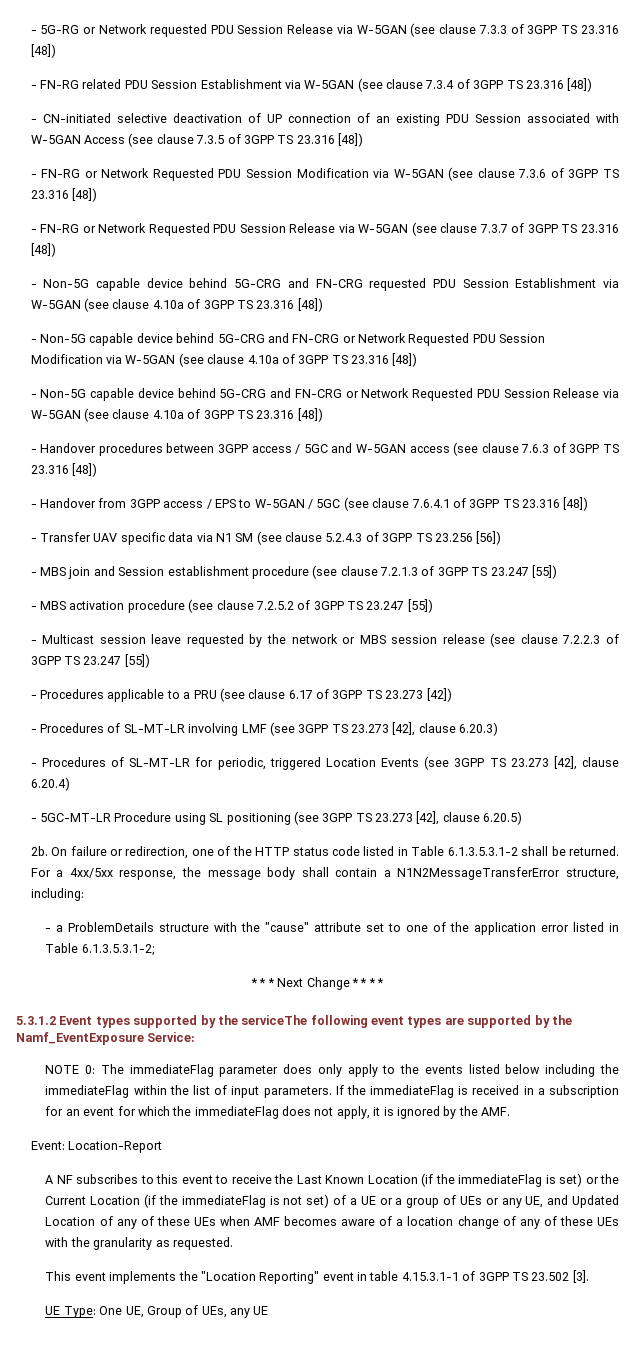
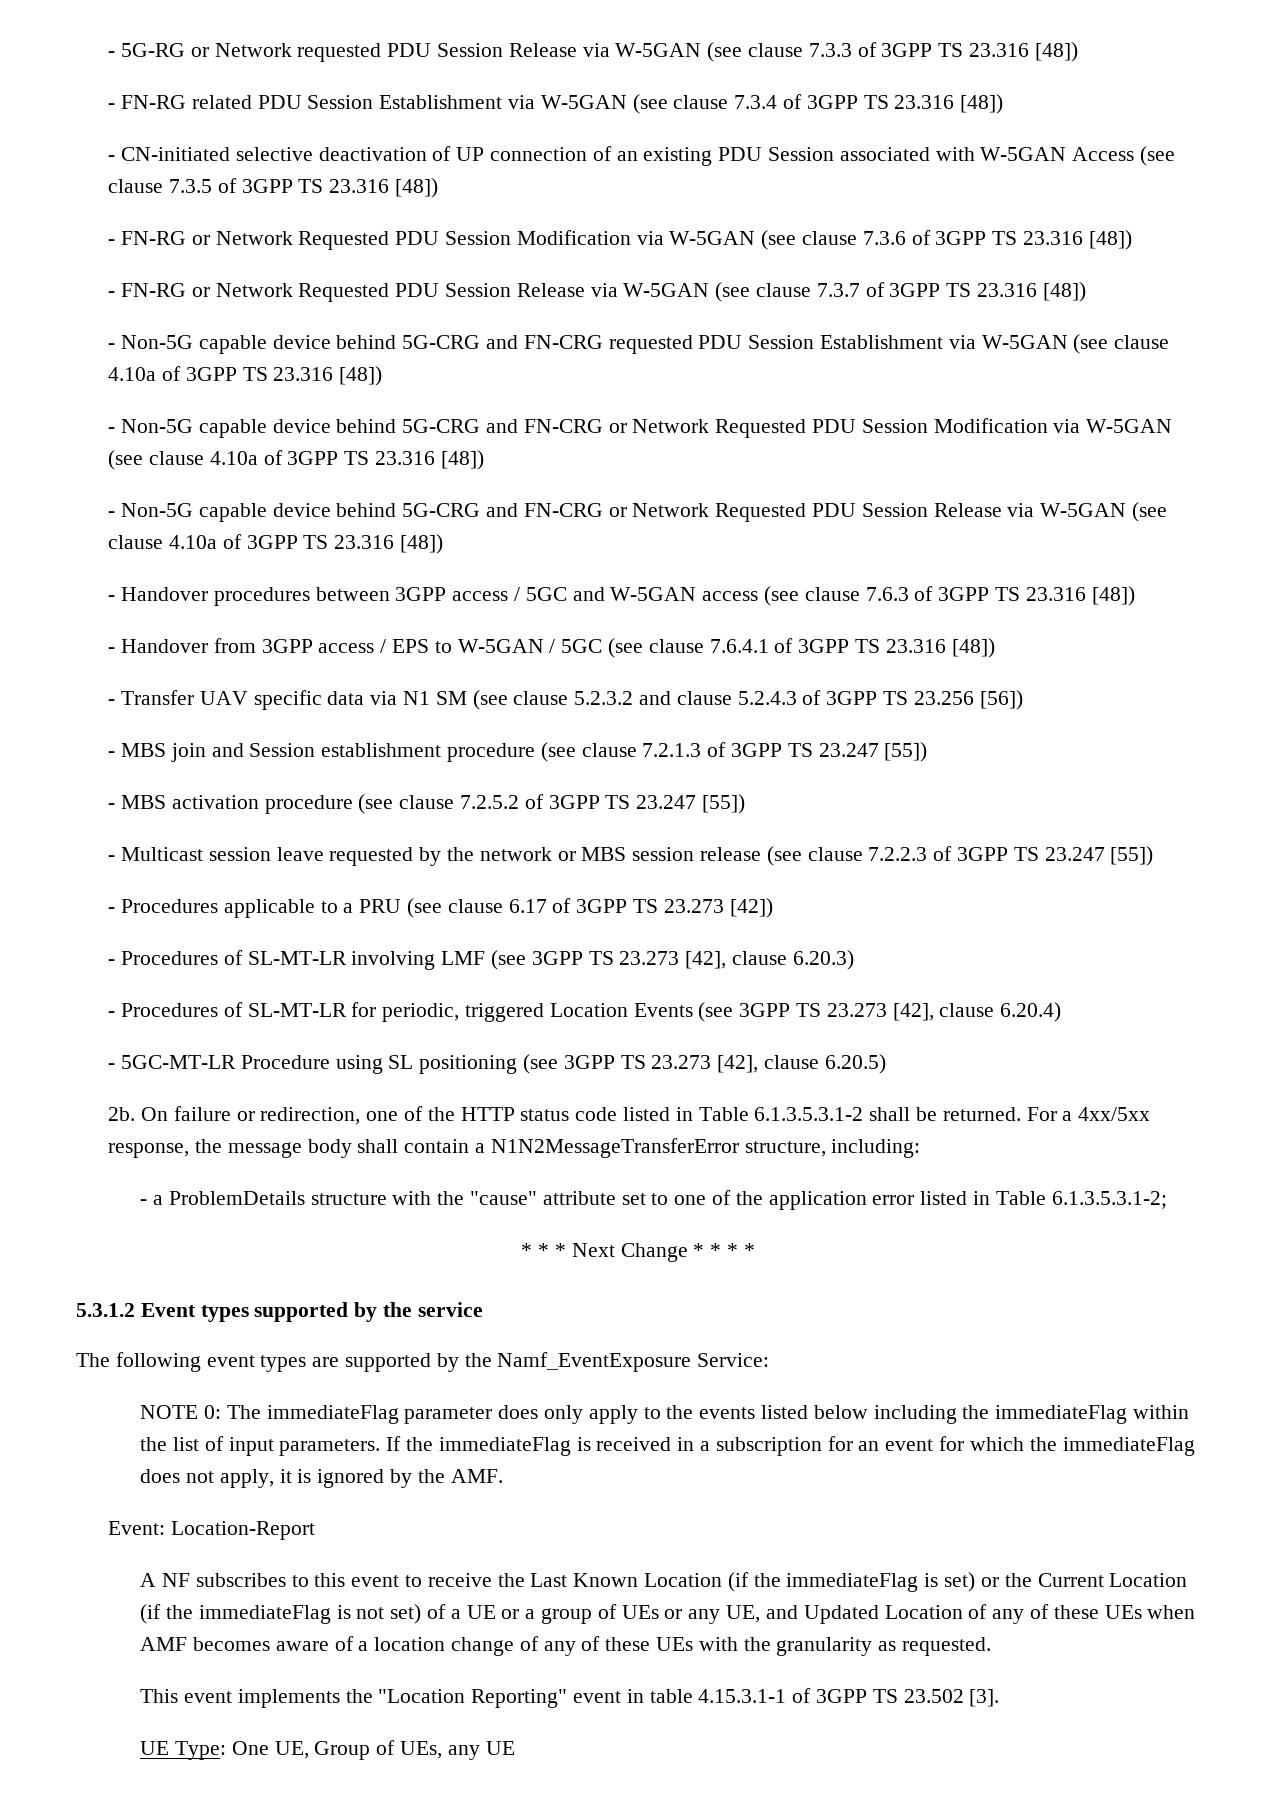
- - Transfer UAV specific data via N1 SM (see clause 5.2.4.3 of 3GPP TS 23.256 [56])
+ - Transfer UAV specific data via N1 SM (see clause 5.2.3.2 and clause 5.2.4.3 of 3GPP TS 23.256 [56])
- 5.3.1.2 Event types supported by the serviceThe following event types are supported by the Namf_EventExposure Service:
+ 5.3.1.2 Event types supported by the service
+ The following event types are supported by the Namf_EventExposure Service:

